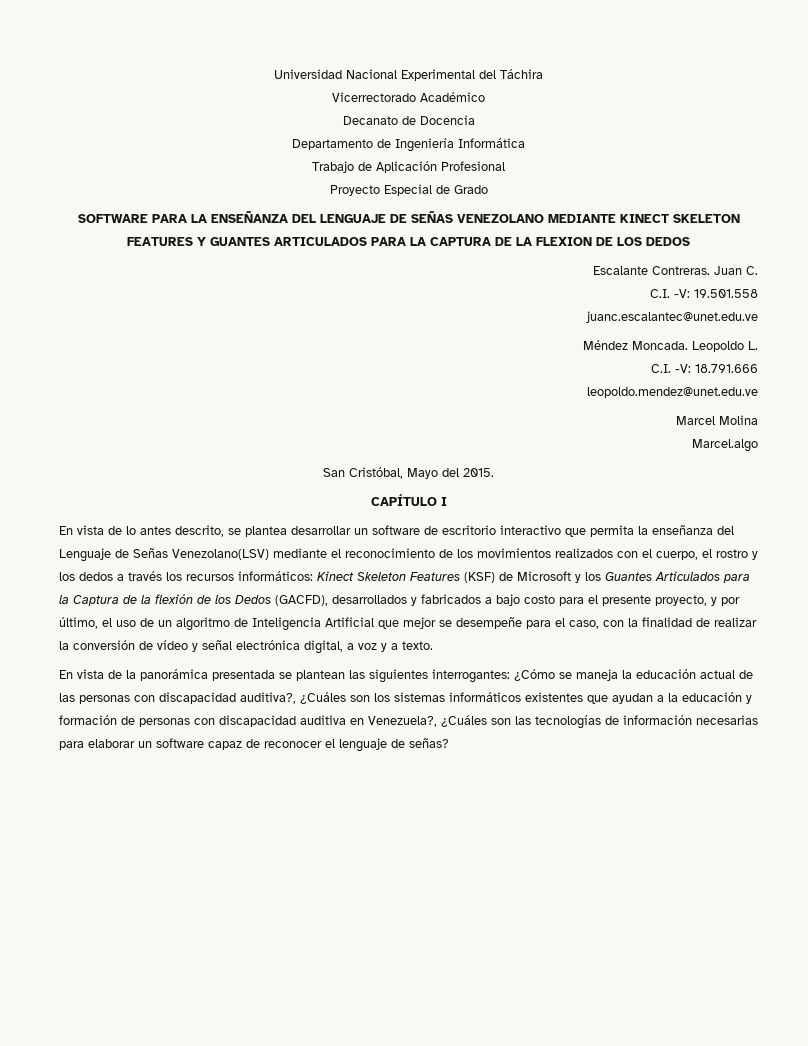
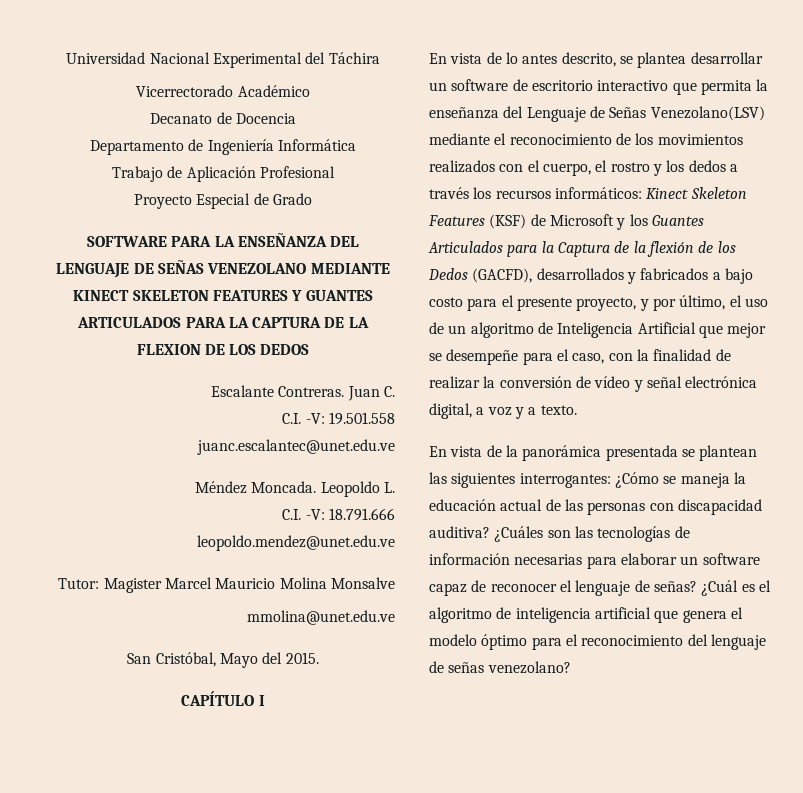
- Marcel Molina
- Marcel.algo
+ Tutor: Magister Marcel Mauricio Molina Monsalve
+ mmolina@unet.edu.ve
- En vista de la panorámica presentada se plantean las siguientes interrogantes: ¿Cómo se maneja la educación actual de las personas con discapacidad auditiva?, ¿Cuáles son los sistemas informáticos existentes que ayudan a la educación y formación de personas con discapacidad auditiva en Venezuela?, ¿Cuáles son las tecnologías de información necesarias para elaborar un software capaz de reconocer el lenguaje de señas?
+ En vista de la panorámica presentada se plantean las siguientes interrogantes: ¿Cómo se maneja la educación actual de las personas con discapacidad auditiva? ¿Cuáles son las tecnologías de información necesarias para elaborar un software capaz de reconocer el lenguaje de señas?
+ ¿Cuál es el algoritmo de inteligencia artificial que genera el modelo óptimo para el reconocimiento del lenguaje de señas venezolano?

